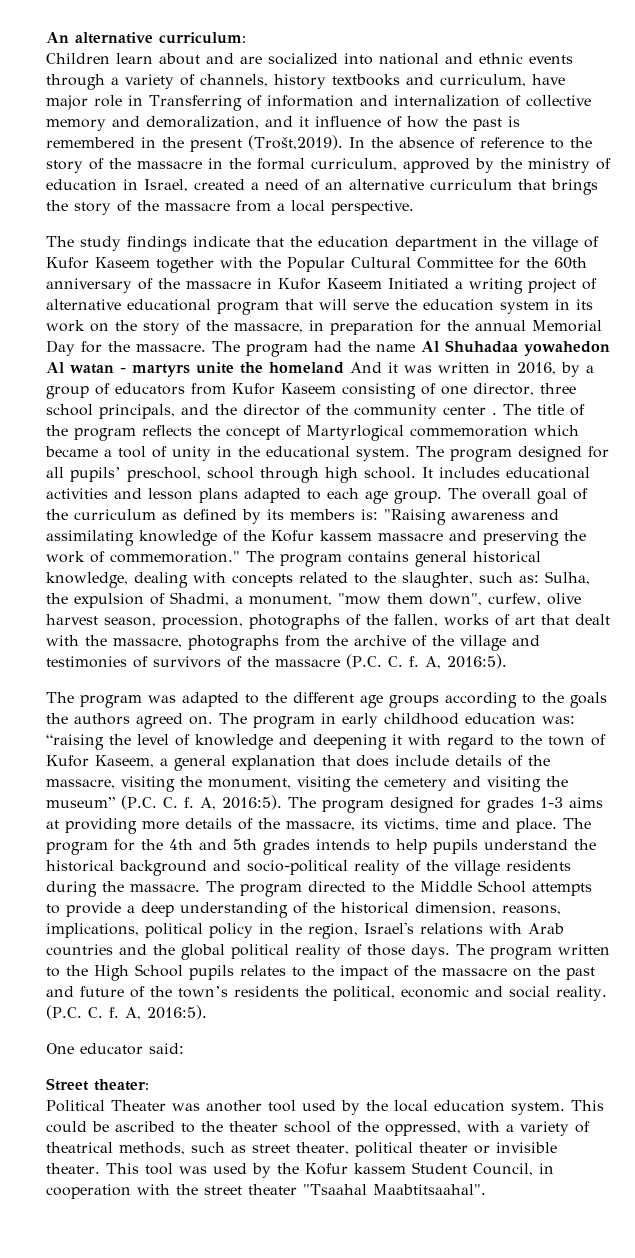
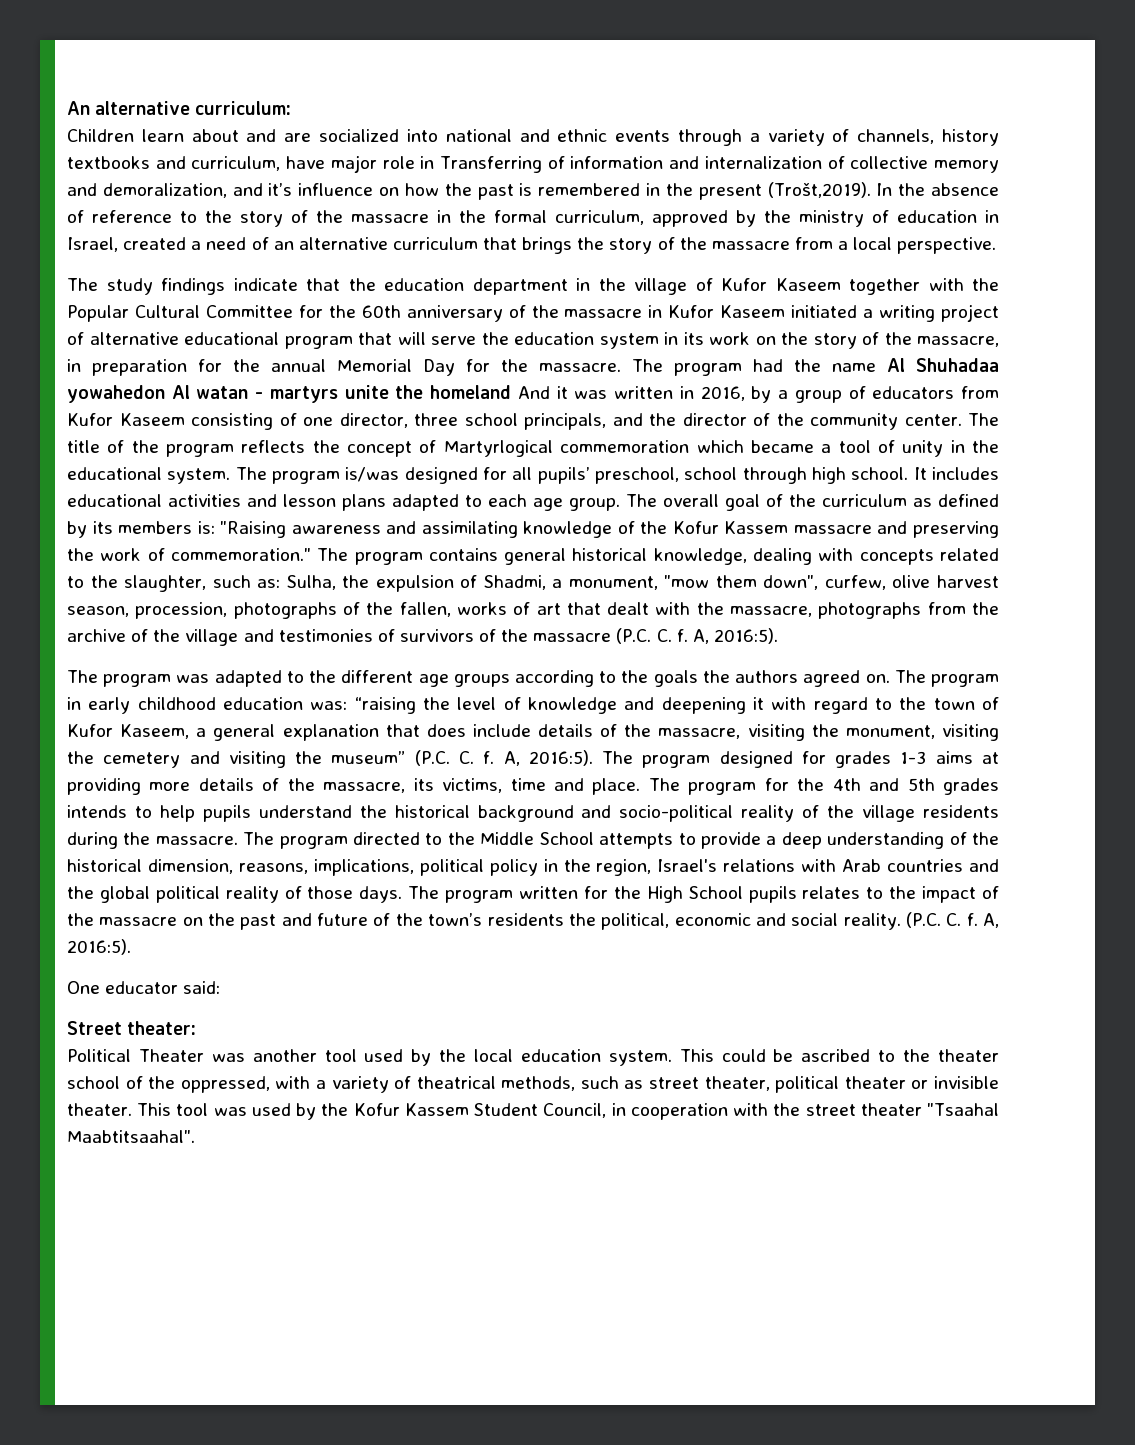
- Children learn about and are socialized into national and ethnic events through a variety of channels, history textbooks and curriculum, have major role in Transferring of information and internalization of collective memory and demoralization, and it influence of how the past is remembered in the present (Trošt,2019).
+ Children learn about and are socialized into national and ethnic events through a variety of channels, history textbooks and curriculum, have major role in Transferring of information and internalization of collective memory and demoralization, and it’s influence on how the past is remembered in the present (Trošt,2019).
- The study findings indicate that the education department in the village of Kufor Kaseem together with the Popular Cultural Committee for the 60th anniversary of the massacre in Kufor Kaseem Initiated a writing project of alternative educational program that will serve the education system in its work on the story of the massacre, in preparation for the annual Memorial Day for the massacre.
+ The study findings indicate that the education department in the village of Kufor Kaseem together with the Popular Cultural Committee for the 60th anniversary of the massacre in Kufor Kaseem initiated a writing project of alternative educational program that will serve the education system in its work on the story of the massacre, in preparation for the annual Memorial Day for the massacre.
- The program had the name Al Shuhadaa yowahedon Al watan - martyrs unite the homeland And it was written in 2016, by a group of educators from Kufor Kaseem consisting of one director, three school principals, and the director of the community center .
+ The program had the name Al Shuhadaa yowahedon Al watan - martyrs unite the homeland And it was written in 2016, by a group of educators from Kufor Kaseem consisting of one director, three school principals, and the director of the community center.
- The program designed for all pupils’ preschool, school through high school.
+ The program is/was designed for all pupils’ preschool, school through high school.
- The overall goal of the curriculum as defined by its members is: "Raising awareness and assimilating knowledge of the Kofur kassem massacre and preserving the work of commemoration."
+ The overall goal of the curriculum as defined by its members is: "Raising awareness and assimilating knowledge of the Kofur Kassem massacre and preserving the work of commemoration."
- The program written to the High School pupils relates to the impact of the massacre on the past and future of the town’s residents the political, economic and social reality.
+ The program written for the High School pupils relates to the impact of the massacre on the past and future of the town’s residents the political, economic and social reality.
- This tool was used by the Kofur kassem Student Council, in cooperation with the street theater "Tsaahal Maabtitsaahal".
+ This tool was used by the Kofur Kassem Student Council, in cooperation with the street theater "Tsaahal Maabtitsaahal".

